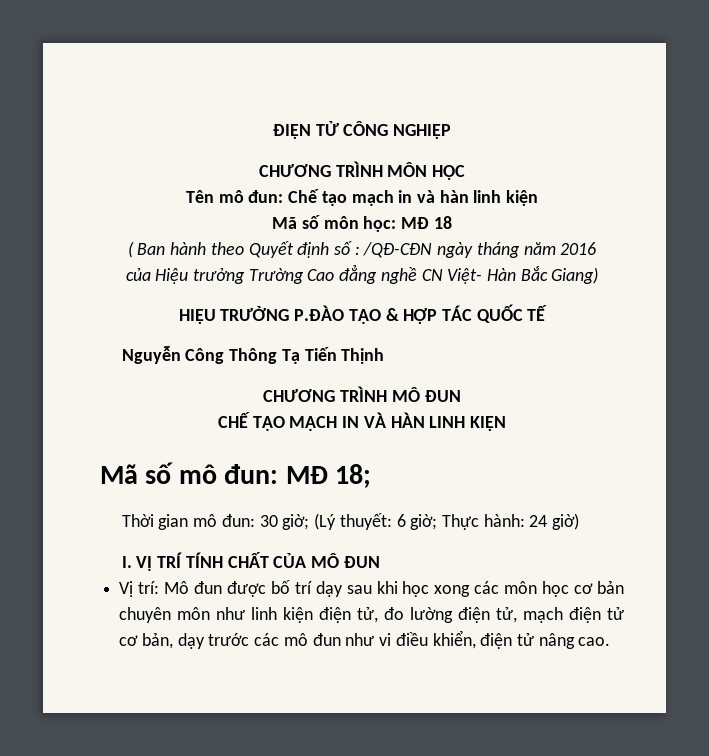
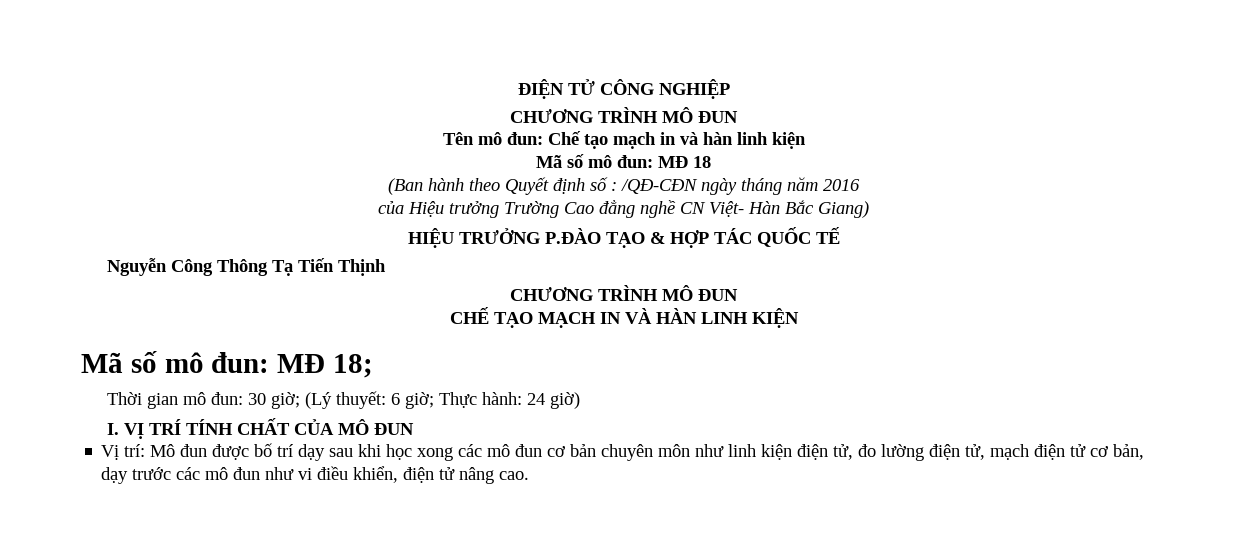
  ĐIỆN TỬ CÔNG NGHIỆP
- CHƯƠNG TRÌNH MÔN HỌC
+ CHƯƠNG TRÌNH MÔ ĐUN
- Mã số môn học: MĐ 18
+ Mã số mô đun: MĐ 18
- ( Ban hành theo Quyết định số : /QĐ-CĐN ngày tháng năm 2016
+ (Ban hành theo Quyết định số : /QĐ-CĐN ngày tháng năm 2016
- Vị trí: Mô đun được bố trí dạy sau khi học xong các môn học cơ bản chuyên môn như linh kiện điện tử, đo lường điện tử, mạch điện tử cơ bản, dạy trước các mô đun như vi điều khiển, điện tử nâng cao.
+ Vị trí: Mô đun được bố trí dạy sau khi học xong các mô đun cơ bản chuyên môn như linh kiện điện tử, đo lường điện tử, mạch điện tử cơ bản, dạy trước các mô đun như vi điều khiển, điện tử nâng cao.

